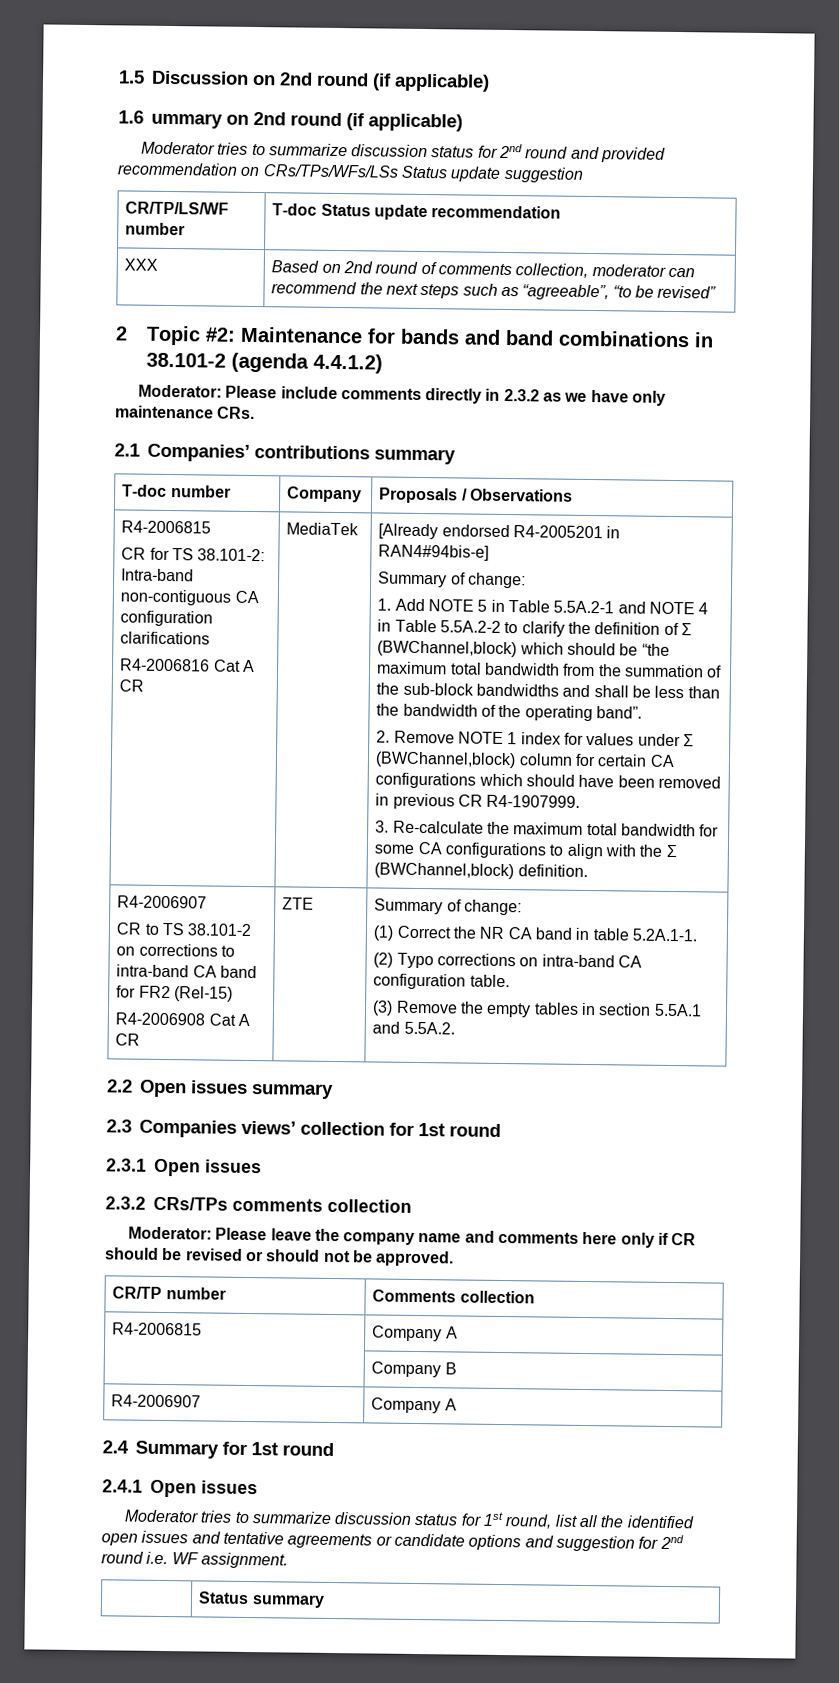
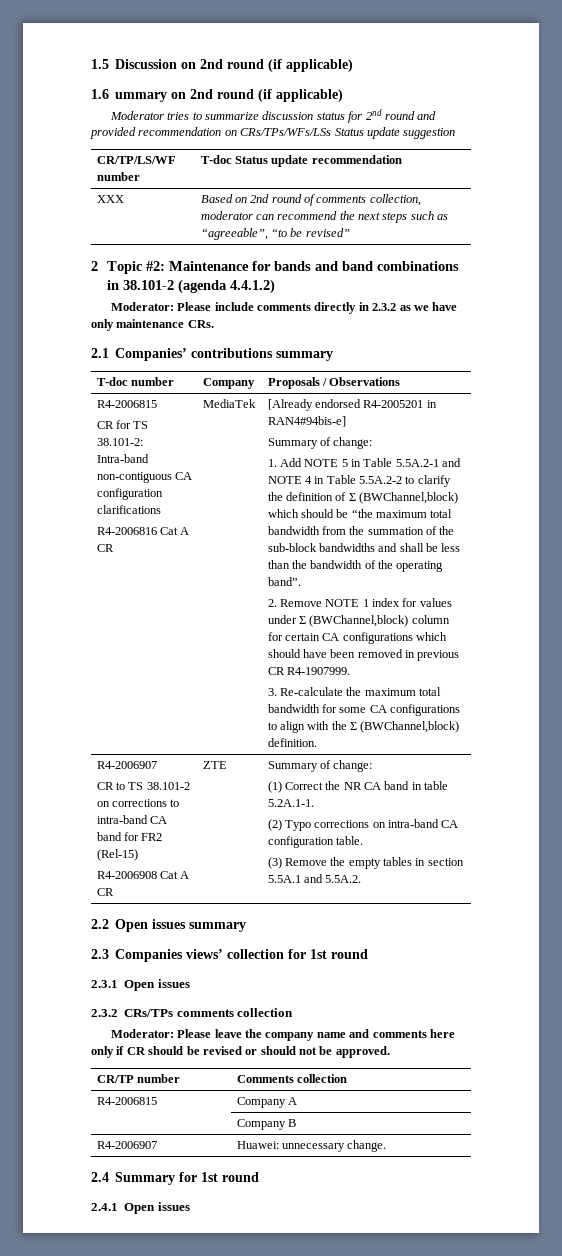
- R4-2006907 | Company A
+ R4-2006907 | Huawei: unnecessary change.
- Moderator tries to summarize discussion status for 1st round, list all the identified open issues and tentative agreements or candidate options and suggestion for 2nd round i.e. WF assignment.
- | Status summary

